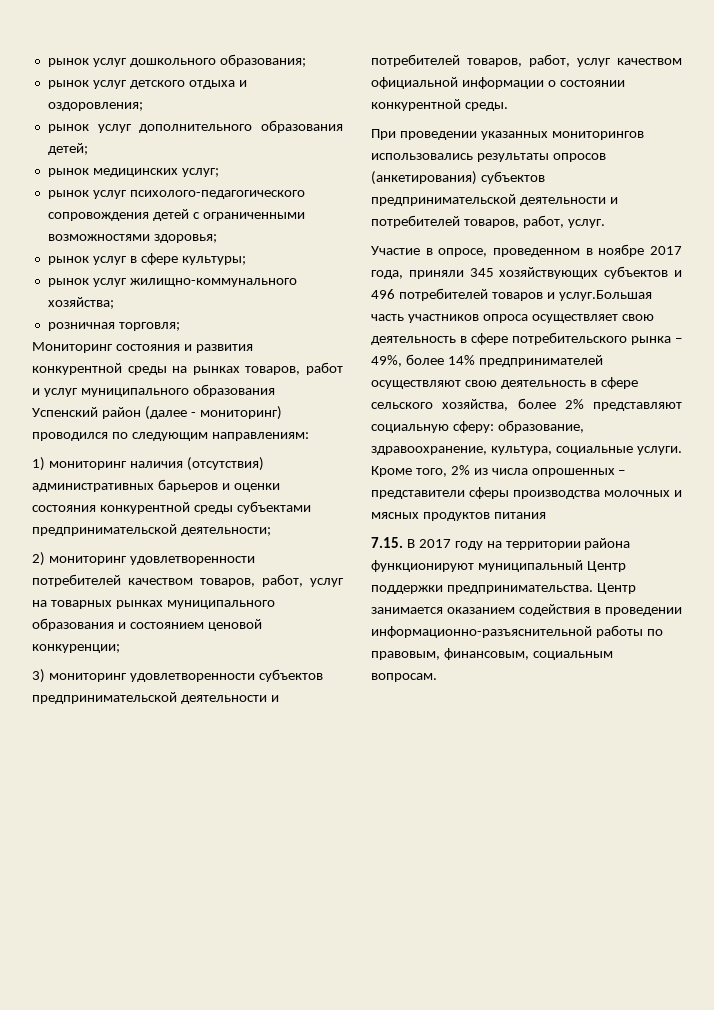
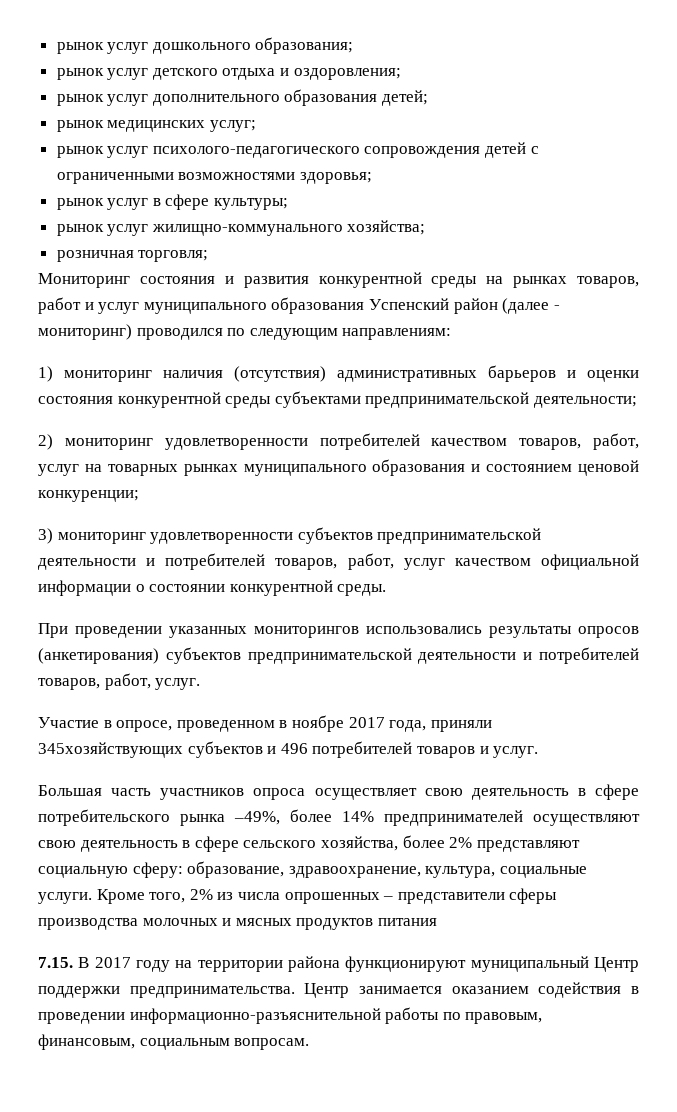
- Участие в опросе, проведенном в ноябре 2017 года, приняли 345 хозяйствующих субъектов и 496 потребителей товаров и услуг.Большая часть участников опроса осуществляет свою деятельность в сфере потребительского рынка – 49%, более 14% предпринимателей осуществляют свою деятельность в сфере сельского хозяйства, более 2% представляют социальную сферу: образование, здравоохранение, культура, социальные услуги.
+ Участие в опросе, проведенном в ноябре 2017 года, приняли 345хозяйствующих субъектов и 496 потребителей товаров и услуг.
+ Большая часть участников опроса осуществляет свою деятельность в сфере потребительского рынка –49%, более 14% предпринимателей осуществляют свою деятельность в сфере сельского хозяйства, более 2% представляют социальную сферу: образование, здравоохранение, культура, социальные услуги.

